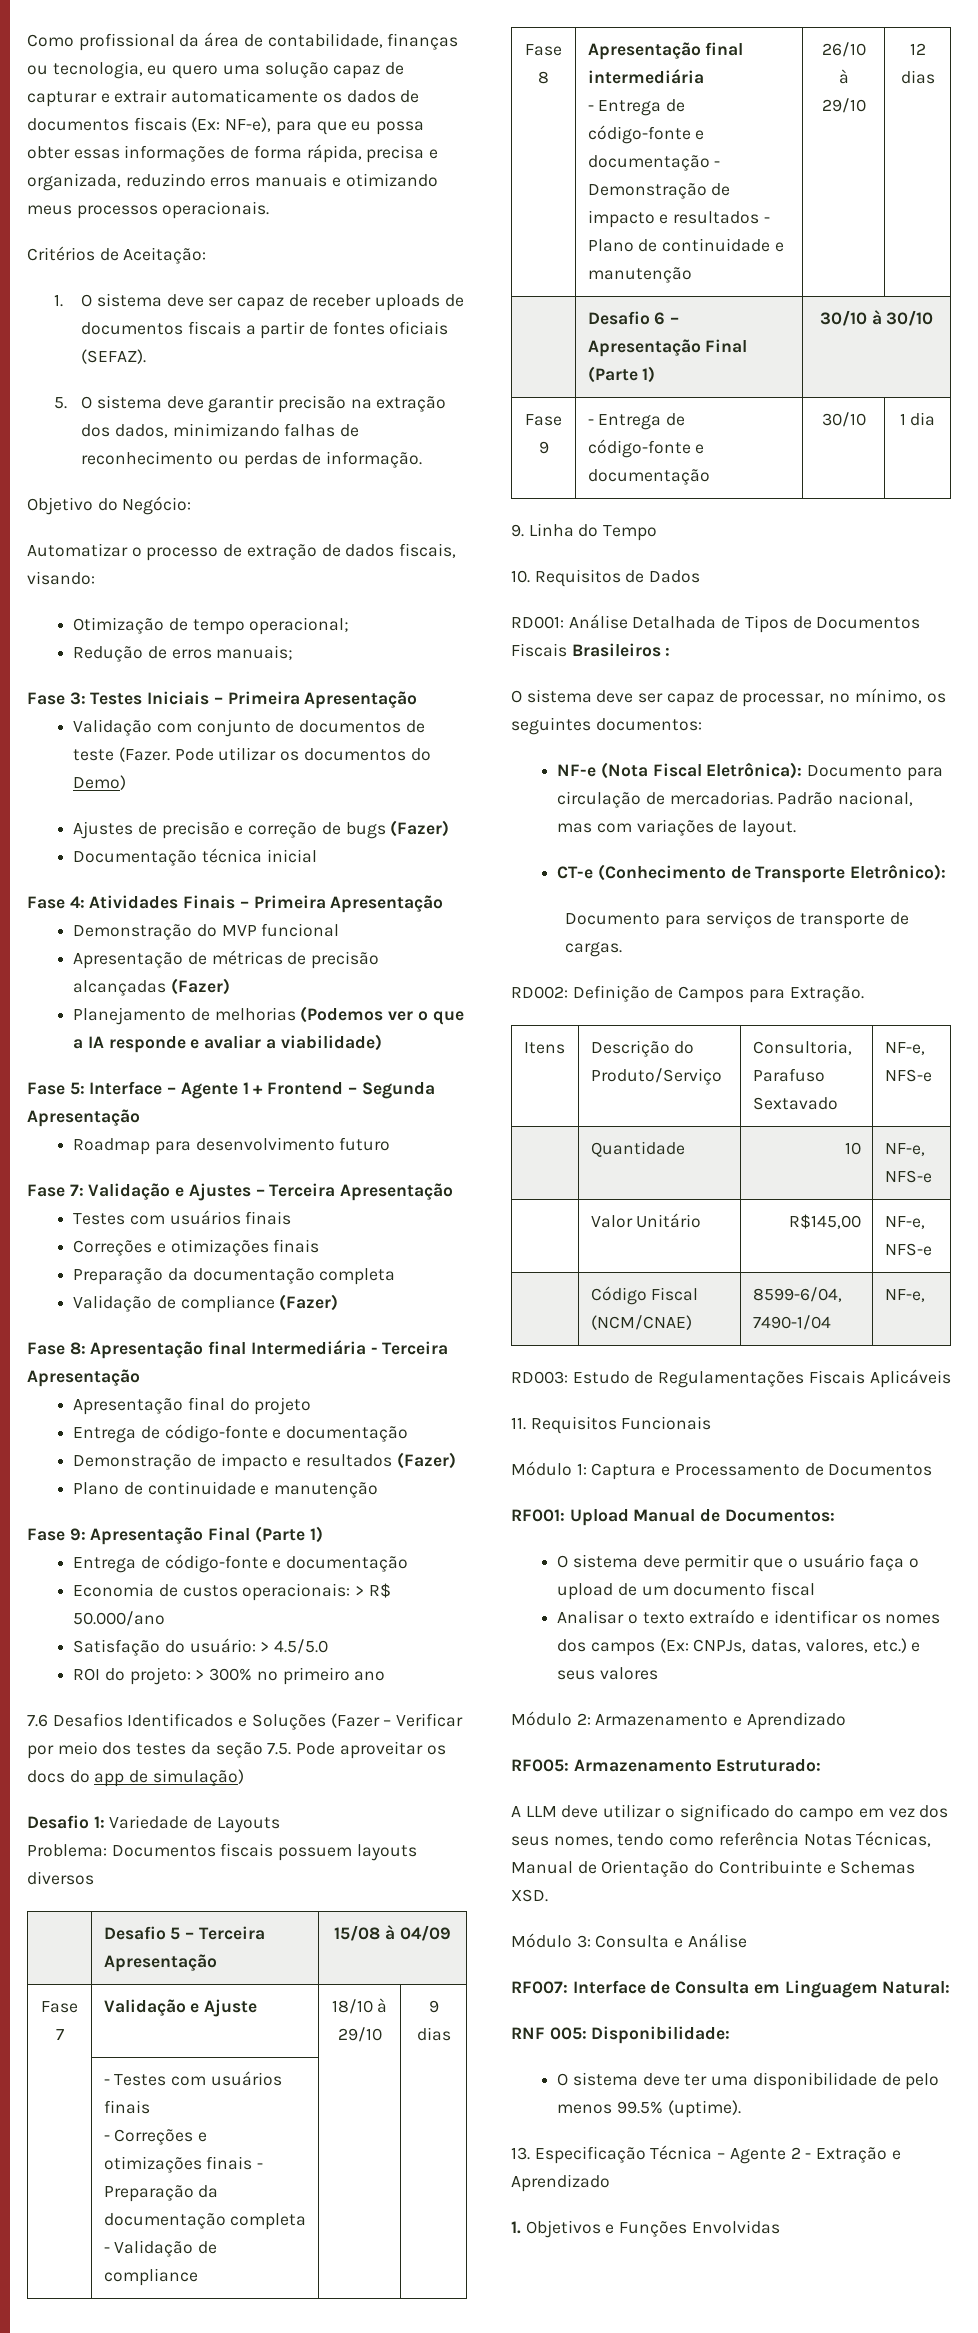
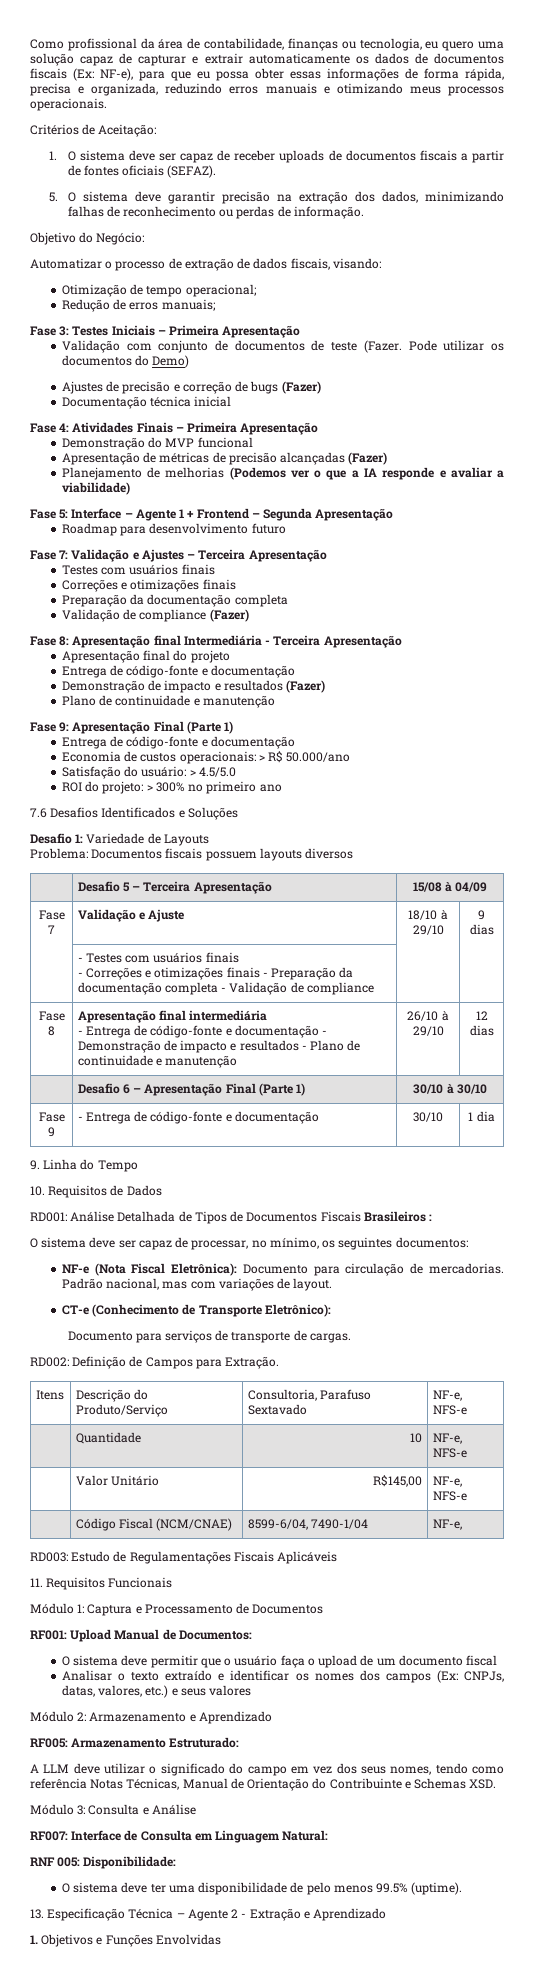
- 7.6 Desafios Identificados e Soluções (Fazer – Verificar por meio dos testes da seção 7.5. Pode aproveitar os docs do app de simulação)
+ 7.6 Desafios Identificados e Soluções

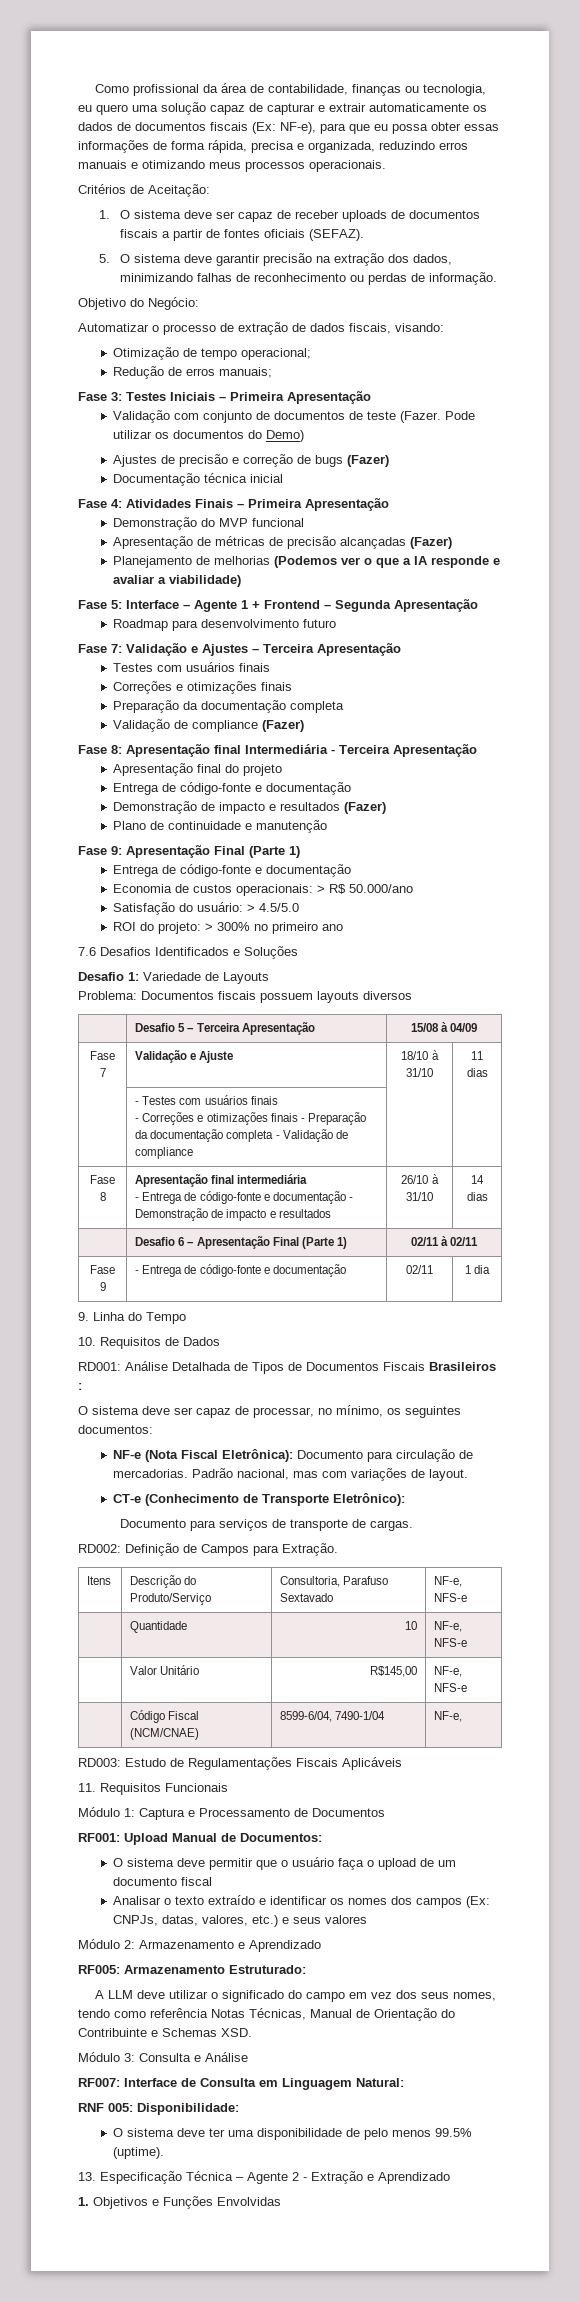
- Fase 7 | Validação e Ajuste | 18/10 à 29/10 | 9 dias
+ Fase 7 | Validação e Ajuste | 18/10 à 31/10 | 11 dias
  Fase 8 | Apresentação final intermediária
- - Entrega de código-fonte e documentação - Demonstração de impacto e resultados - Plano de continuidade e manutenção | 26/10 à 29/10 | 12 dias
+ - Entrega de código-fonte e documentação - Demonstração de impacto e resultados | 26/10 à 31/10 | 14 dias
- | Desafio 6 – Apresentação Final (Parte 1) | 30/10 à 30/10
+ | Desafio 6 – Apresentação Final (Parte 1) | 02/11 à 02/11
- Fase 9 | - Entrega de código-fonte e documentação | 30/10 | 1 dia
+ Fase 9 | - Entrega de código-fonte e documentação | 02/11 | 1 dia

